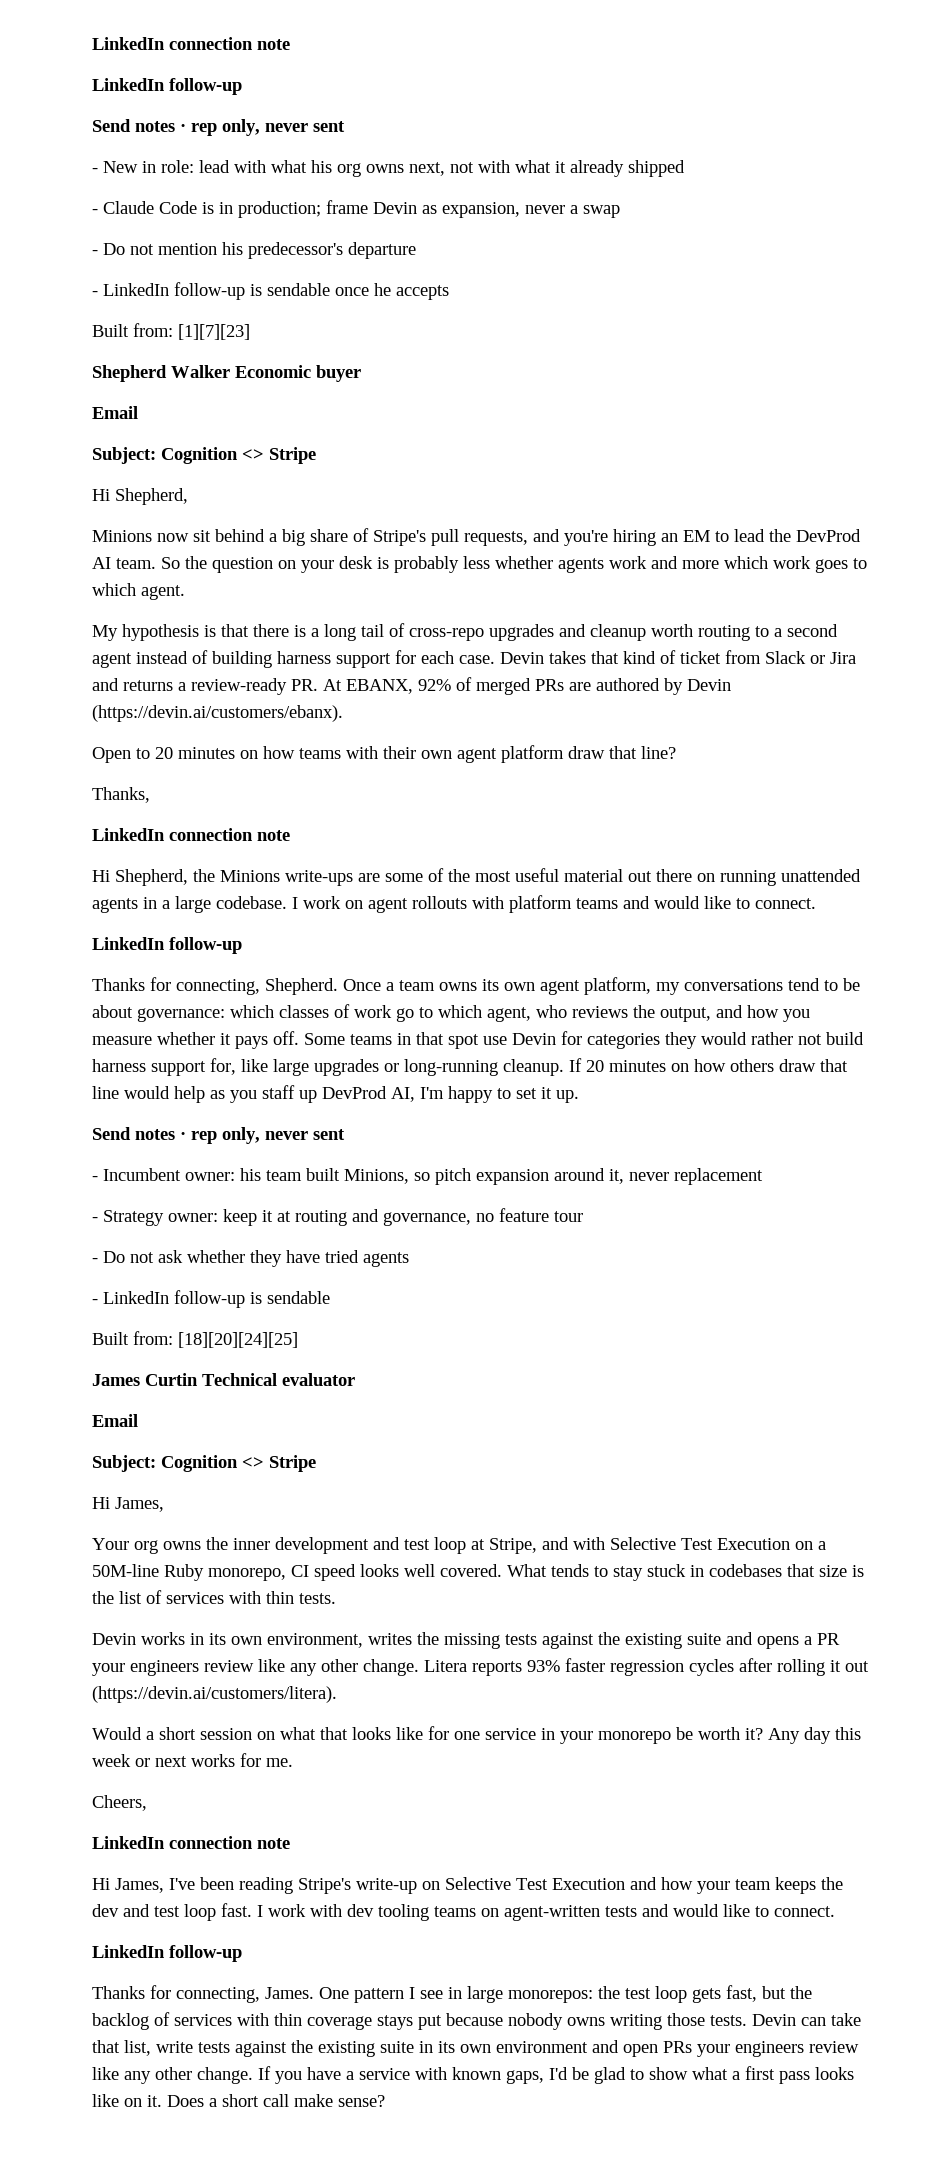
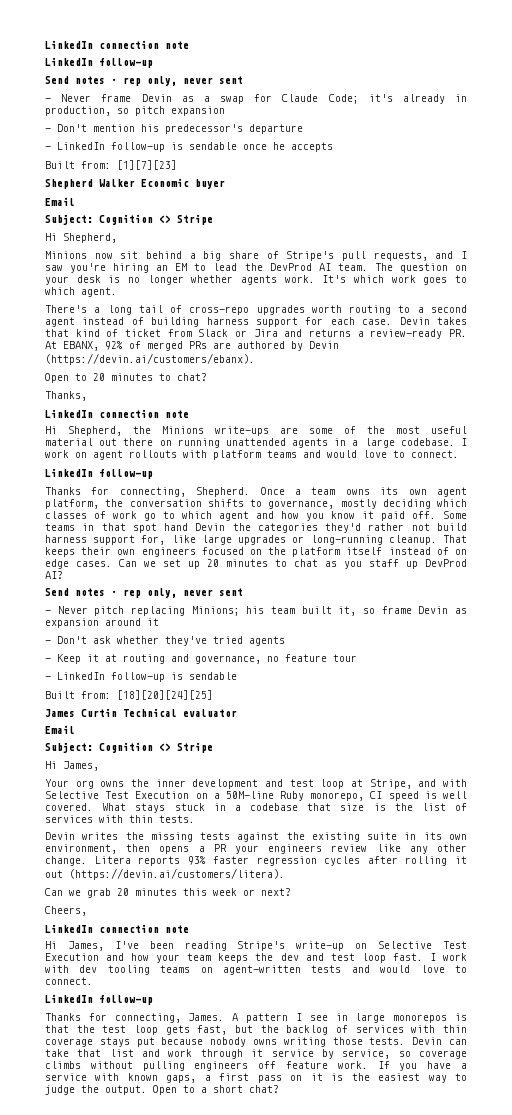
- - New in role: lead with what his org owns next, not with what it already shipped
- - Claude Code is in production; frame Devin as expansion, never a swap
- - Do not mention his predecessor's departure
+ - Never frame Devin as a swap for Claude Code; it's already in production, so pitch expansion
+ - Don't mention his predecessor's departure
- Minions now sit behind a big share of Stripe's pull requests, and you're hiring an EM to lead the DevProd AI team.
+ Minions now sit behind a big share of Stripe's pull requests, and I saw you're hiring an EM to lead the DevProd AI team.
- So the question on your desk is probably less whether agents work and more which work goes to which agent.
+ The question on your desk is no longer whether agents work. It's which work goes to which agent.
- My hypothesis is that there is a long tail of cross-repo upgrades and cleanup worth routing to a second agent instead of building harness support for each case.
+ There's a long tail of cross-repo upgrades worth routing to a second agent instead of building harness support for each case.
- Open to 20 minutes on how teams with their own agent platform draw that line?
+ Open to 20 minutes to chat?
- I work on agent rollouts with platform teams and would like to connect.
+ I work on agent rollouts with platform teams and would love to connect.
- Once a team owns its own agent platform, my conversations tend to be about governance: which classes of work go to which agent, who reviews the output, and how you measure whether it pays off.
+ Once a team owns its own agent platform, the conversation shifts to governance, mostly deciding which classes of work go to which agent and how you know it paid off.
- Some teams in that spot use Devin for categories they would rather not build harness support for, like large upgrades or long-running cleanup.
+ Some teams in that spot hand Devin the categories they'd rather not build harness support for, like large upgrades or long-running cleanup.
- If 20 minutes on how others draw that line would help as you staff up DevProd AI, I'm happy to set it up.
+ That keeps their own engineers focused on the platform itself instead of on edge cases. Can we set up 20 minutes to chat as you staff up DevProd AI?
  Send notes · rep only, never sent
- - Incumbent owner: his team built Minions, so pitch expansion around it, never replacement
- - Strategy owner: keep it at routing and governance, no feature tour
+ - Never pitch replacing Minions; his team built it, so frame Devin as expansion around it
+ - Don't ask whether they've tried agents
+ - Keep it at routing and governance, no feature tour
- - Do not ask whether they have tried agents
- Your org owns the inner development and test loop at Stripe, and with Selective Test Execution on a 50M-line Ruby monorepo, CI speed looks well covered.
+ Your org owns the inner development and test loop at Stripe, and with Selective Test Execution on a 50M-line Ruby monorepo, CI speed is well covered.
- What tends to stay stuck in codebases that size is the list of services with thin tests.
+ What stays stuck in a codebase that size is the list of services with thin tests.
- Devin works in its own environment, writes the missing tests against the existing suite and opens a PR your engineers review like any other change.
+ Devin writes the missing tests against the existing suite in its own environment, then opens a PR your engineers review like any other change.
- Would a short session on what that looks like for one service in your monorepo be worth it? Any day this week or next works for me.
+ Can we grab 20 minutes this week or next?
- I work with dev tooling teams on agent-written tests and would like to connect.
+ I work with dev tooling teams on agent-written tests and would love to connect.
- One pattern I see in large monorepos: the test loop gets fast, but the backlog of services with thin coverage stays put because nobody owns writing those tests.
+ A pattern I see in large monorepos is that the test loop gets fast, but the backlog of services with thin coverage stays put because nobody owns writing those tests.
- Devin can take that list, write tests against the existing suite in its own environment and open PRs your engineers review like any other change.
+ Devin can take that list and work through it service by service, so coverage climbs without pulling engineers off feature work.
- If you have a service with known gaps, I'd be glad to show what a first pass looks like on it. Does a short call make sense?
+ If you have a service with known gaps, a first pass on it is the easiest way to judge the output. Open to a short chat?

